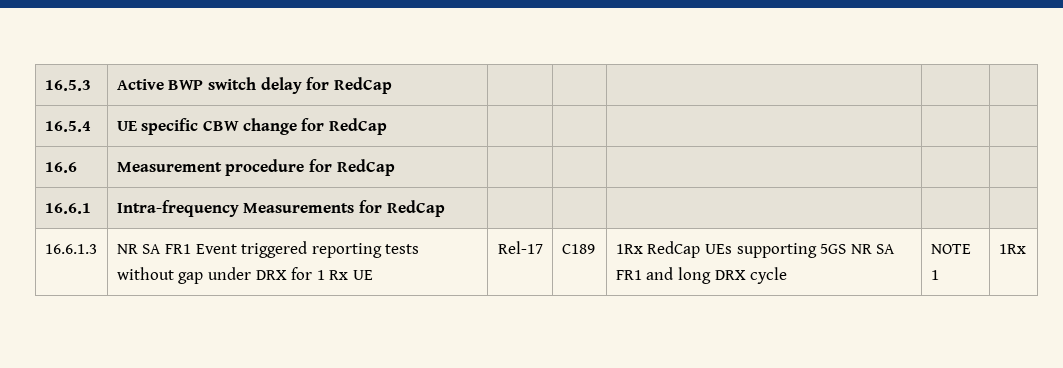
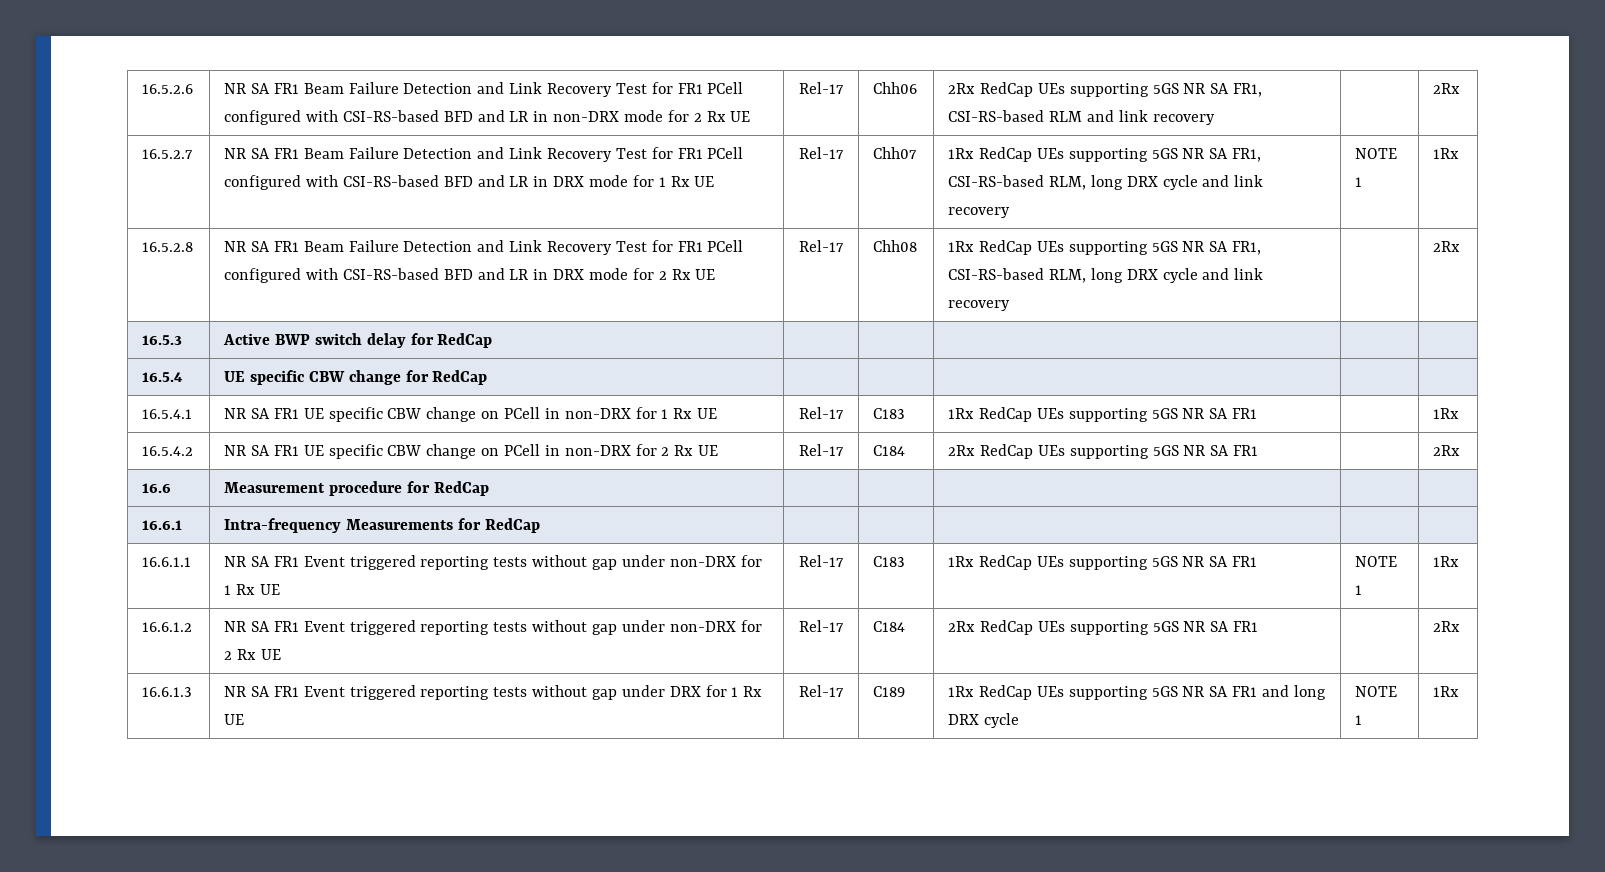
+ 16.5.2.6 | NR SA FR1 Beam Failure Detection and Link Recovery Test for FR1 PCell configured with CSI-RS-based BFD and LR in non-DRX mode for 2 Rx UE | Rel-17 | Chh06 | 2Rx RedCap UEs supporting 5GS NR SA FR1, CSI-RS-based RLM and link recovery | | 2Rx
+ 16.5.2.7 | NR SA FR1 Beam Failure Detection and Link Recovery Test for FR1 PCell configured with CSI-RS-based BFD and LR in DRX mode for 1 Rx UE | Rel-17 | Chh07 | 1Rx RedCap UEs supporting 5GS NR SA FR1, CSI-RS-based RLM, long DRX cycle and link recovery | NOTE 1 | 1Rx
+ 16.5.2.8 | NR SA FR1 Beam Failure Detection and Link Recovery Test for FR1 PCell configured with CSI-RS-based BFD and LR in DRX mode for 2 Rx UE | Rel-17 | Chh08 | 1Rx RedCap UEs supporting 5GS NR SA FR1, CSI-RS-based RLM, long DRX cycle and link recovery | | 2Rx
+ 16.5.4.1 | NR SA FR1 UE specific CBW change on PCell in non-DRX for 1 Rx UE | Rel-17 | C183 | 1Rx RedCap UEs supporting 5GS NR SA FR1 | | 1Rx
+ 16.5.4.2 | NR SA FR1 UE specific CBW change on PCell in non-DRX for 2 Rx UE | Rel-17 | C184 | 2Rx RedCap UEs supporting 5GS NR SA FR1 | | 2Rx
+ 16.6.1.1 | NR SA FR1 Event triggered reporting tests without gap under non-DRX for 1 Rx UE | Rel-17 | C183 | 1Rx RedCap UEs supporting 5GS NR SA FR1 | NOTE 1 | 1Rx
+ 16.6.1.2 | NR SA FR1 Event triggered reporting tests without gap under non-DRX for 2 Rx UE | Rel-17 | C184 | 2Rx RedCap UEs supporting 5GS NR SA FR1 | | 2Rx

